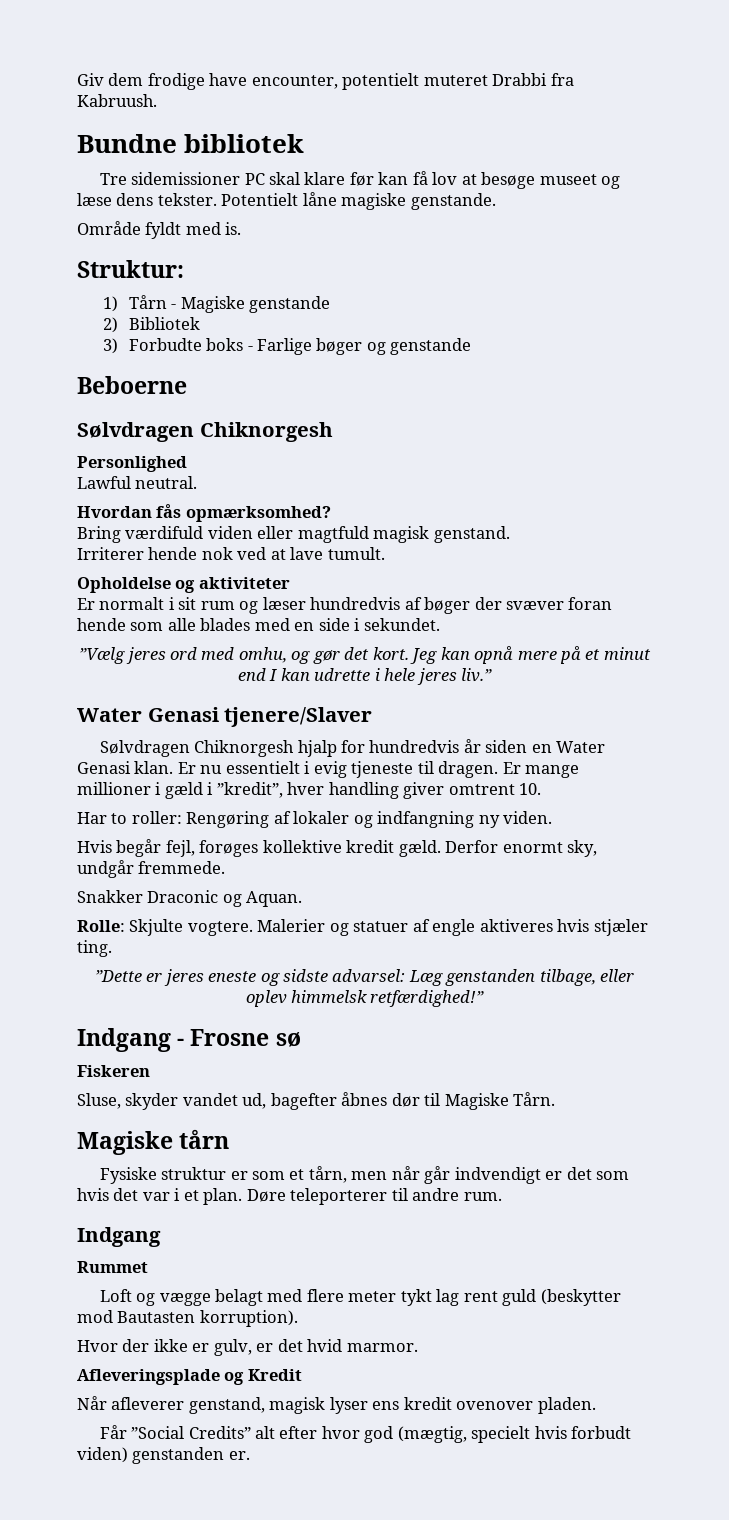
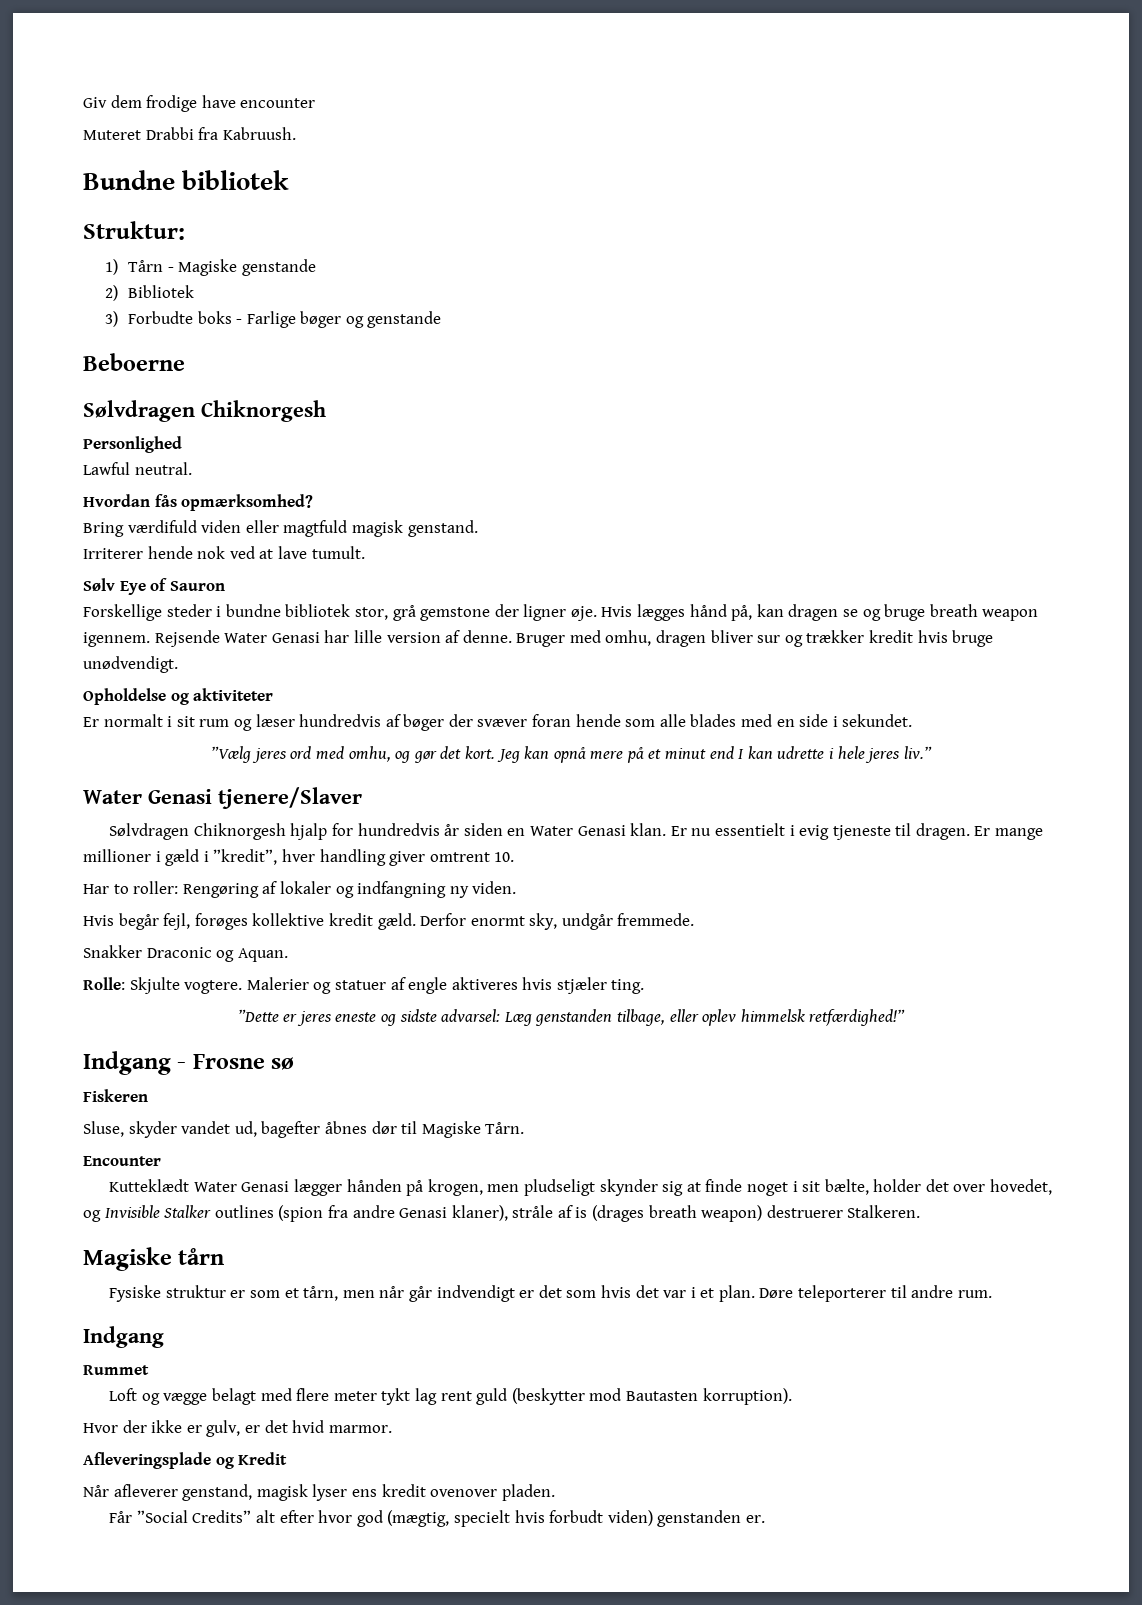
- Giv dem frodige have encounter, potentielt muteret Drabbi fra Kabruush.
+ Giv dem frodige have encounter
+ Muteret Drabbi fra Kabruush.
- Tre sidemissioner PC skal klare før kan få lov at besøge museet og læse dens tekster. Potentielt låne magiske genstande.
- Område fyldt med is.
+ Sølv Eye of Sauron
+ Forskellige steder i bundne bibliotek stor, grå gemstone der ligner øje. Hvis lægges hånd på, kan dragen se og bruge breath weapon igennem. Rejsende Water Genasi har lille version af denne. Bruger med omhu, dragen bliver sur og trækker kredit hvis bruge unødvendigt.
+ Encounter
+ Kutteklædt Water Genasi lægger hånden på krogen, men pludseligt skynder sig at finde noget i sit bælte, holder det over hovedet, og Invisible Stalker outlines (spion fra andre Genasi klaner), stråle af is (drages breath weapon) destruerer Stalkeren.

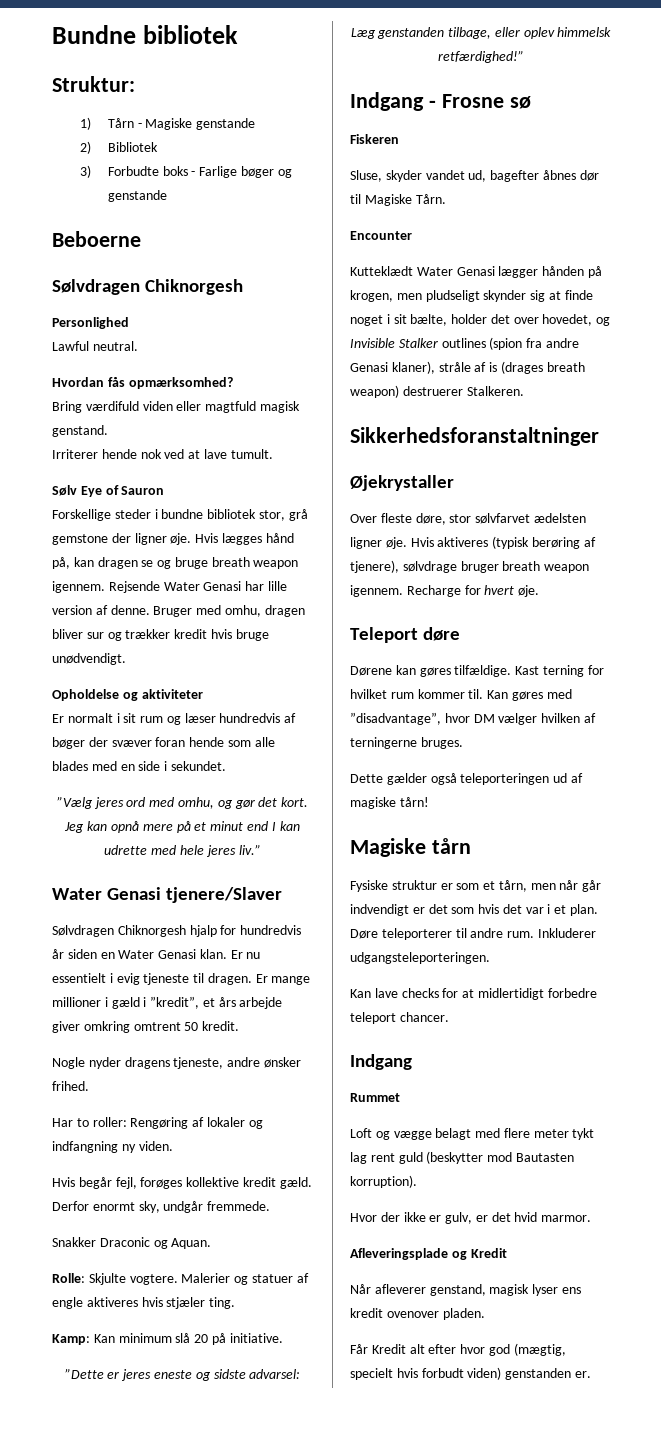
- Giv dem frodige have encounter
- Muteret Drabbi fra Kabruush.
- Jeg kan opnå mere på et minut end I kan udrette i hele jeres liv.”
+ Jeg kan opnå mere på et minut end I kan udrette med hele jeres liv.”
- Er mange millioner i gæld i ”kredit”, hver handling giver omtrent 10.
+ Er mange millioner i gæld i ”kredit”, et års arbejde giver omkring omtrent 50 kredit.
+ Nogle nyder dragens tjeneste, andre ønsker frihed.
+ Kamp: Kan minimum slå 20 på initiative.
+ Sikkerhedsforanstaltninger
+ Øjekrystaller
+ Over fleste døre, stor sølvfarvet ædelsten ligner øje. Hvis aktiveres (typisk berøring af tjenere), sølvdrage bruger breath weapon igennem. Recharge for hvert øje.
+ Teleport døre
+ Dørene kan gøres tilfældige. Kast terning for hvilket rum kommer til. Kan gøres med ”disadvantage”, hvor DM vælger hvilken af terningerne bruges.
+ Dette gælder også teleporteringen ud af magiske tårn!
+ Inkluderer udgangsteleporteringen.
+ Kan lave checks for at midlertidigt forbedre teleport chancer.
- Får ”Social Credits” alt efter hvor god (mægtig, specielt hvis forbudt viden) genstanden er.
+ Får Kredit alt efter hvor god (mægtig, specielt hvis forbudt viden) genstanden er.

